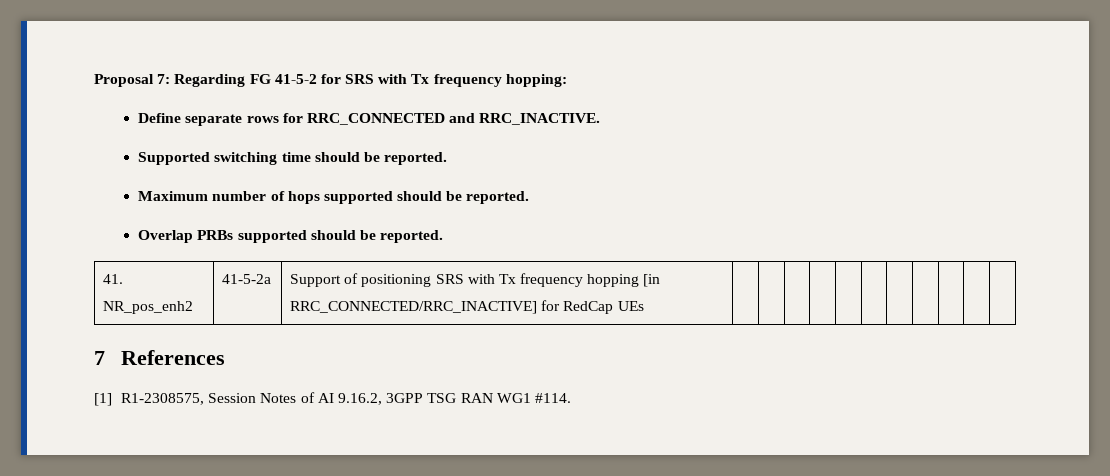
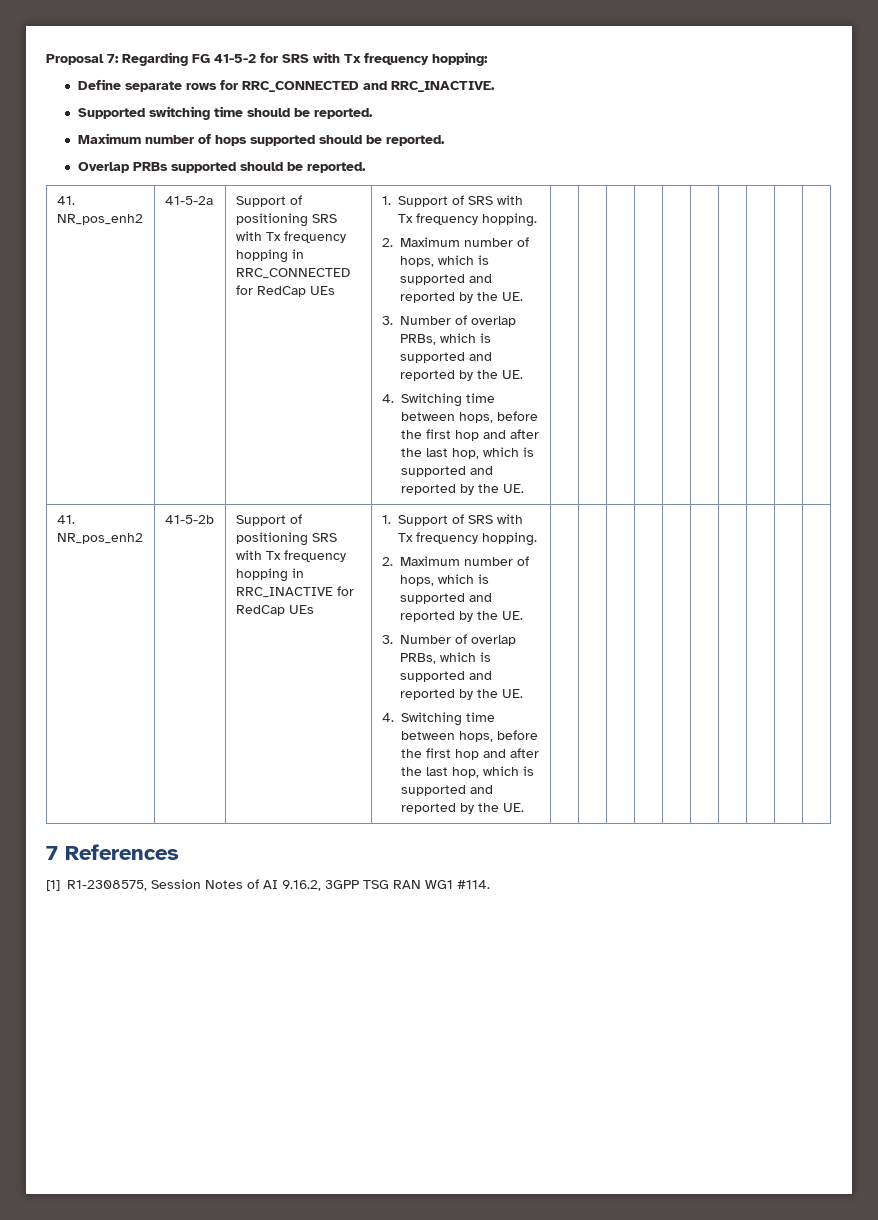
- Support of positioning SRS with Tx frequency hopping [in RRC_CONNECTED/RRC_INACTIVE] for RedCap UEs
+ Support of positioning SRS with Tx frequency hopping in RRC_CONNECTED for RedCap UEs | 1. Support of SRS with Tx frequency hopping.
+ 2. Maximum number of hops, which is supported and reported by the UE.
+ 3. Number of overlap PRBs, which is supported and reported by the UE.
+ 4. Switching time between hops, before the first hop and after the last hop, which is supported and reported by the UE. | | | | | | | | | |
+ 41. NR_pos_enh2 | 41-5-2b | Support of positioning SRS with Tx frequency hopping in RRC_INACTIVE for RedCap UEs | 1. Support of SRS with Tx frequency hopping.
+ 2. Maximum number of hops, which is supported and reported by the UE.
+ 3. Number of overlap PRBs, which is supported and reported by the UE.
+ 4. Switching time between hops, before the first hop and after the last hop, which is supported and reported by the UE.

